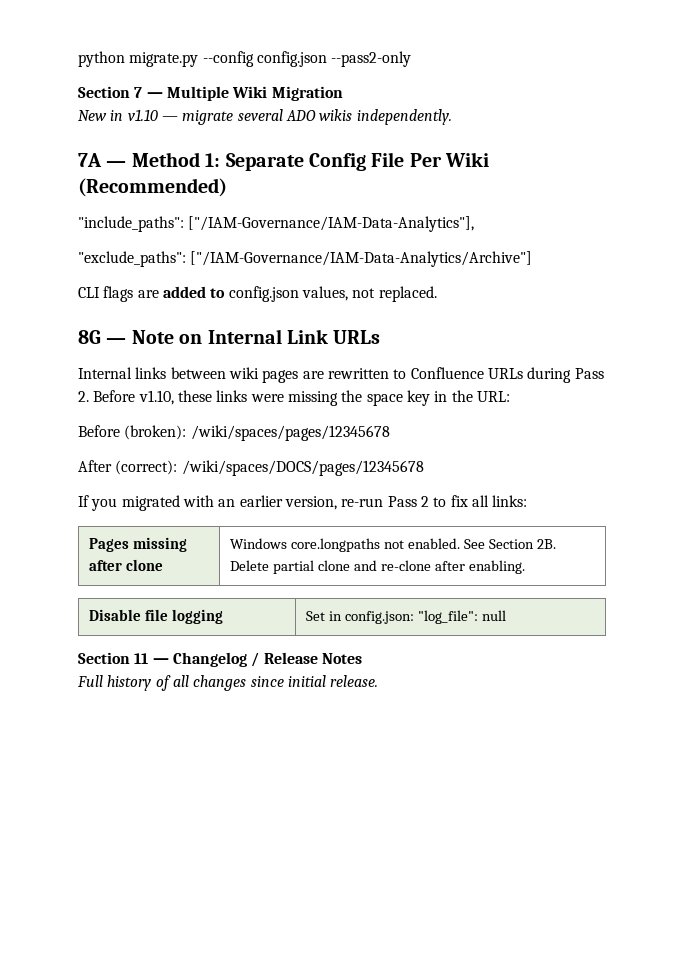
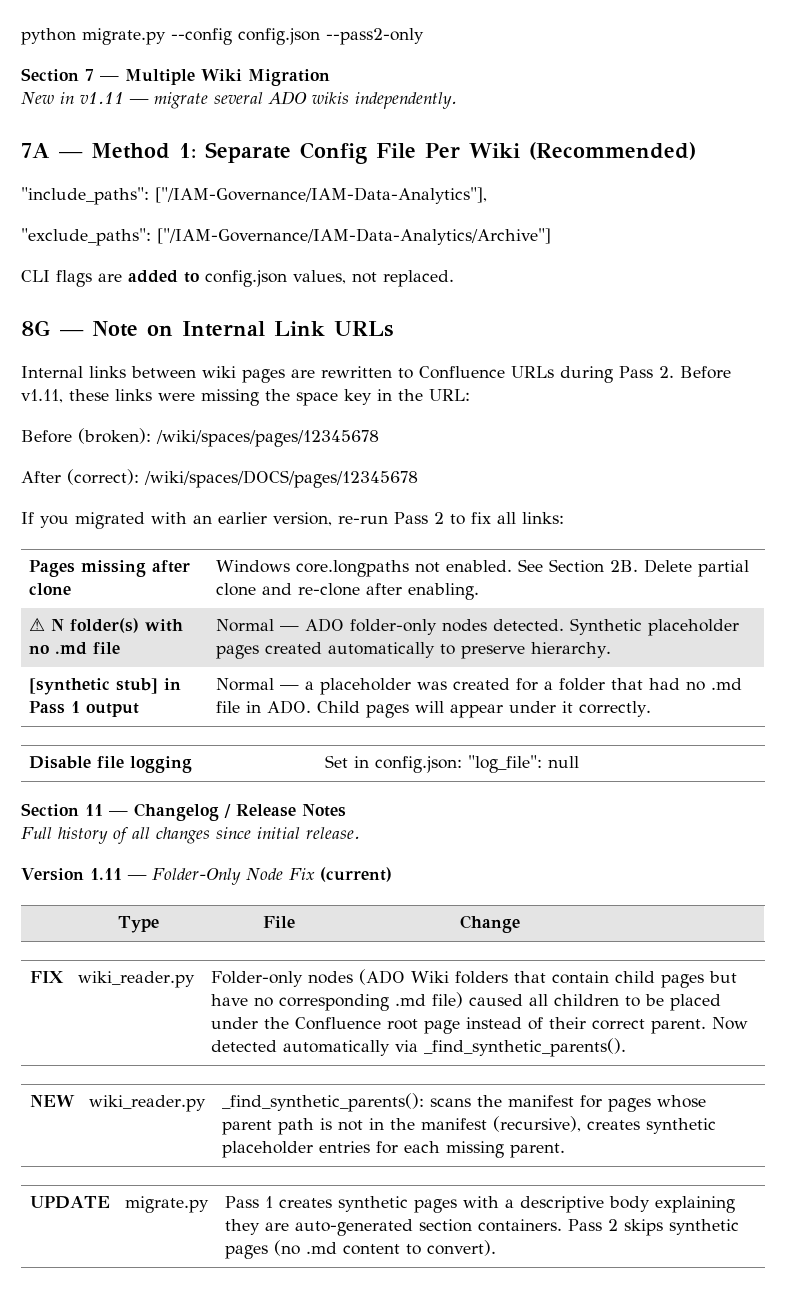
- New in v1.10 — migrate several ADO wikis independently.
+ New in v1.11 — migrate several ADO wikis independently.
- Internal links between wiki pages are rewritten to Confluence URLs during Pass 2. Before v1.10, these links were missing the space key in the URL:
+ Internal links between wiki pages are rewritten to Confluence URLs during Pass 2. Before v1.11, these links were missing the space key in the URL:
+ ⚠ N folder(s) with no .md file | Normal — ADO folder-only nodes detected. Synthetic placeholder pages created automatically to preserve hierarchy.
+ [synthetic stub] in Pass 1 output | Normal — a placeholder was created for a folder that had no .md file in ADO. Child pages will appear under it correctly.
+ Version 1.11 — Folder-Only Node Fix (current)
+ Type | File | Change
+ FIX | wiki_reader.py | Folder-only nodes (ADO Wiki folders that contain child pages but have no corresponding .md file) caused all children to be placed under the Confluence root page instead of their correct parent. Now detected automatically via _find_synthetic_parents().
+ NEW | wiki_reader.py | _find_synthetic_parents(): scans the manifest for pages whose parent path is not in the manifest (recursive), creates synthetic placeholder entries for each missing parent.
+ UPDATE | migrate.py | Pass 1 creates synthetic pages with a descriptive body explaining they are auto-generated section containers. Pass 2 skips synthetic pages (no .md content to convert).

